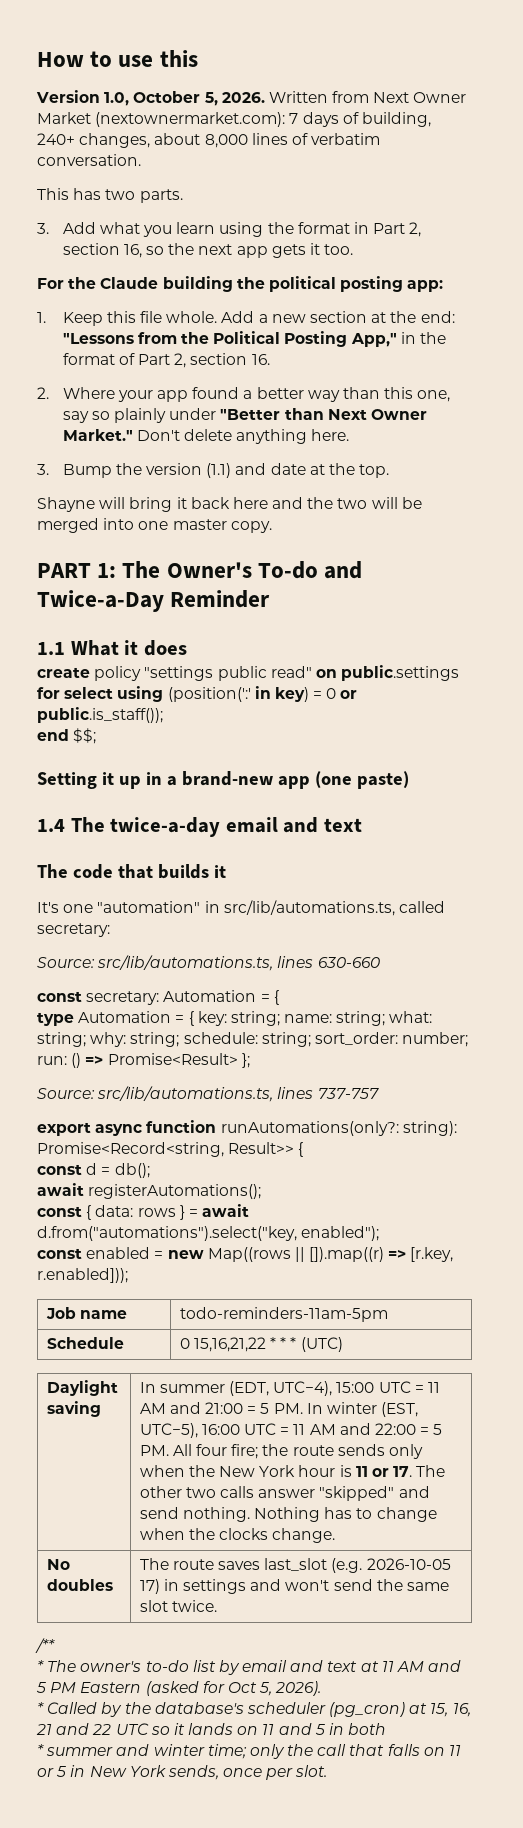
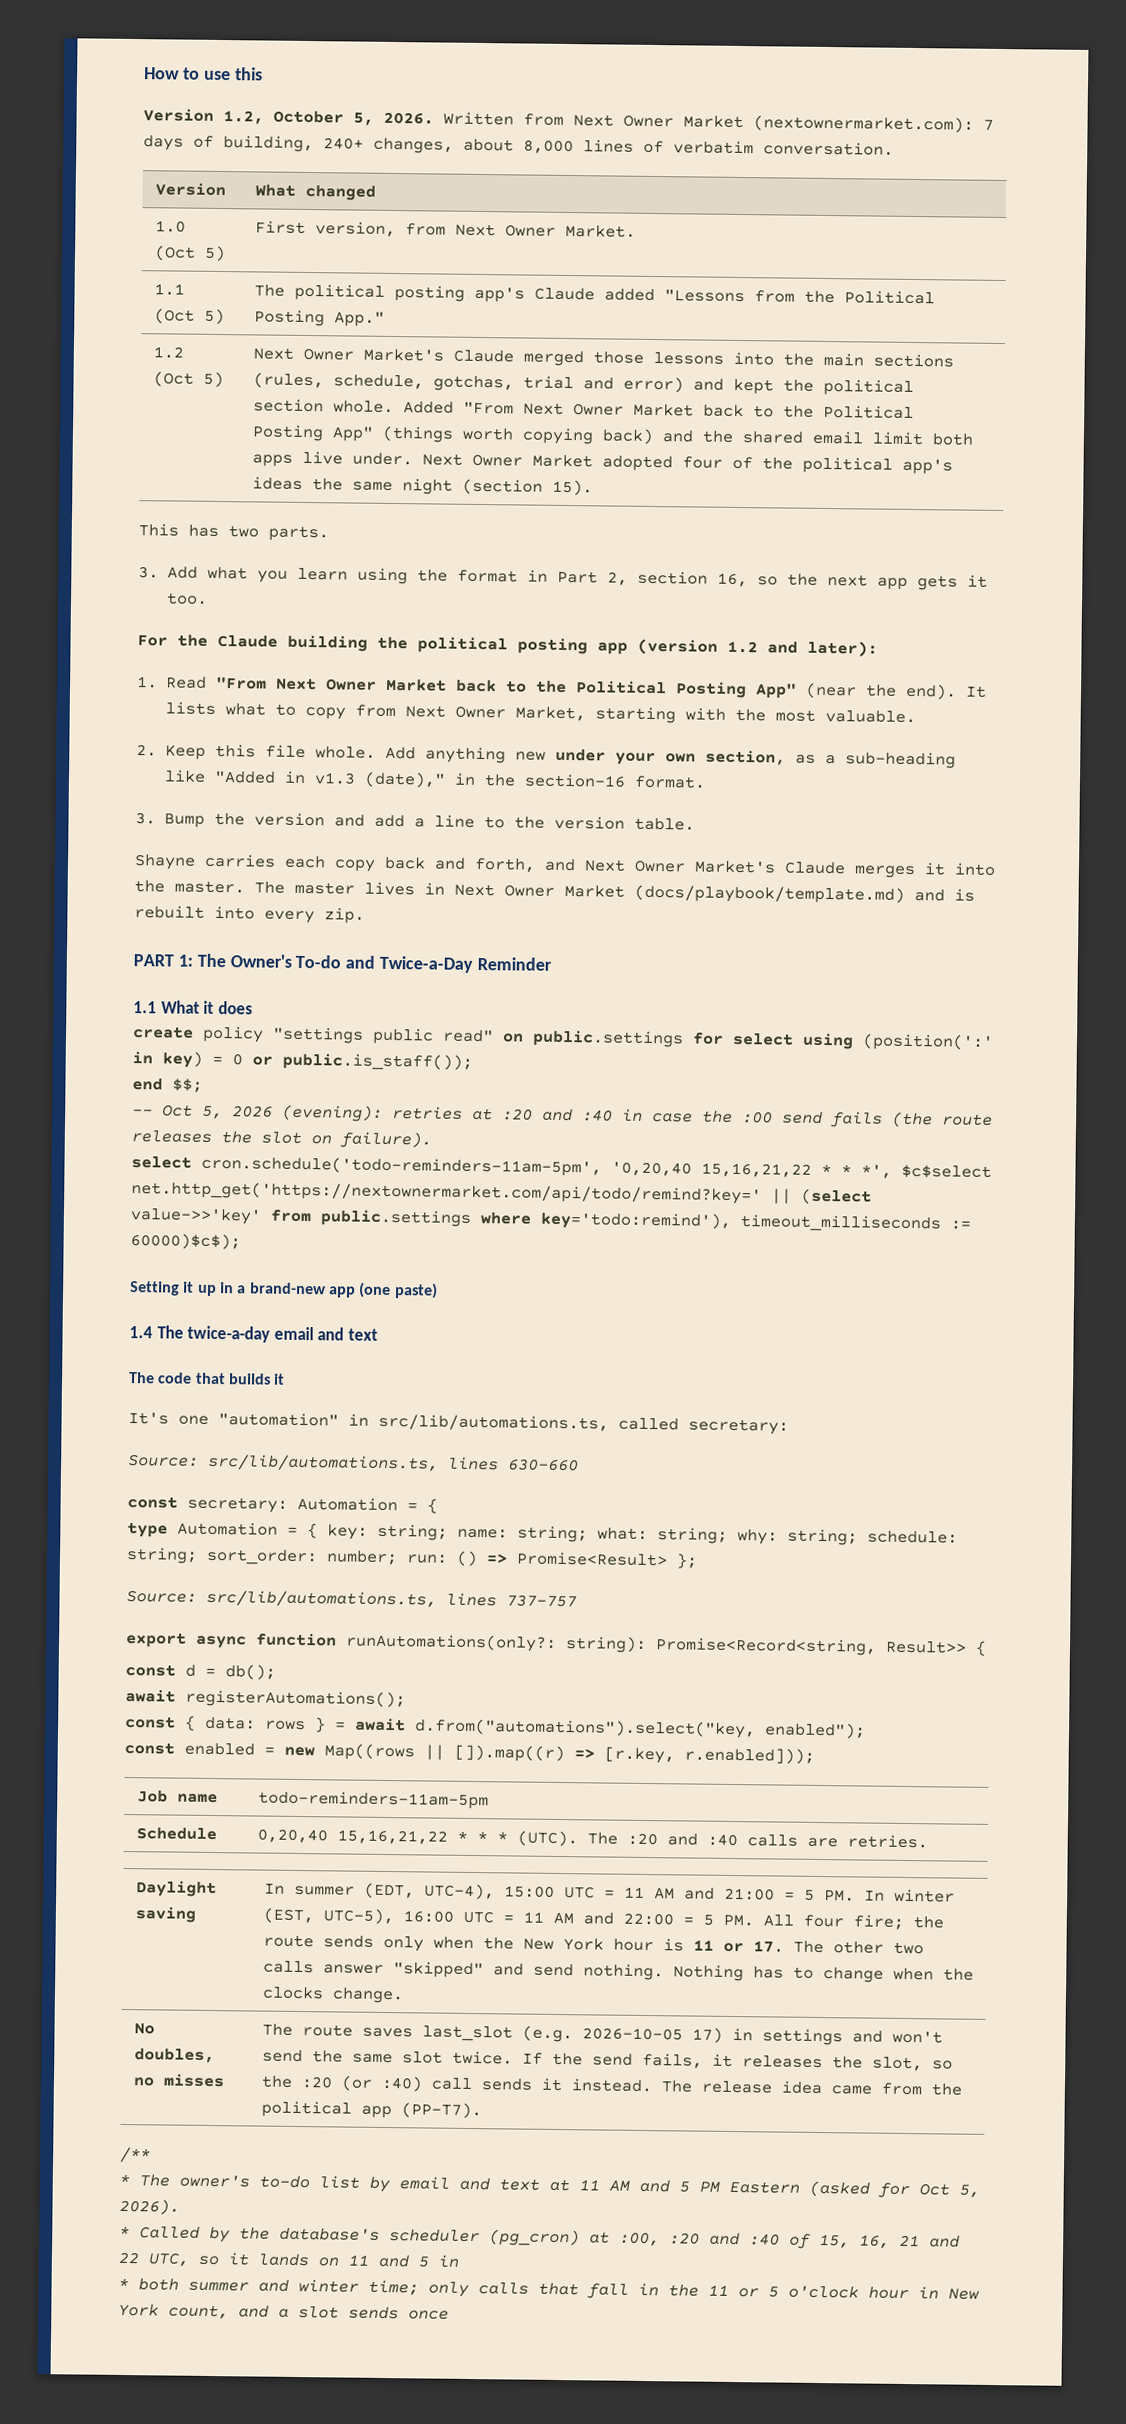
- Version 1.0, October 5, 2026.
+ Version 1.2, October 5, 2026.
+ Version | What changed
+ 1.0 (Oct 5) | First version, from Next Owner Market.
+ 1.1 (Oct 5) | The political posting app's Claude added "Lessons from the Political Posting App."
+ 1.2 (Oct 5) | Next Owner Market's Claude merged those lessons into the main sections (rules, schedule, gotchas, trial and error) and kept the political section whole. Added "From Next Owner Market back to the Political Posting App" (things worth copying back) and the shared email limit both apps live under. Next Owner Market adopted four of the political app's ideas the same night (section 15).
- For the Claude building the political posting app:
- 1. Keep this file whole.
+ For the Claude building the political posting app (version 1.2 and later):
+ 1. Read "From Next Owner Market back to the Political Posting App" (near the end). It lists what to copy from Next Owner Market, starting with the most valuable.
+ 2. Keep this file whole.
- Add a new section at the end: "Lessons from the Political Posting App," in the format of Part 2, section 16.
- 2. Where your app found a better way than this one, say so plainly under "Better than Next Owner Market." Don't delete anything here.
- 3. Bump the version (1.1) and date at the top.
- Shayne will bring it back here and the two will be merged into one master copy.
+ Add anything new under your own section, as a sub-heading like "Added in v1.3 (date)," in the section-16 format.
+ 3. Bump the version and add a line to the version table.
+ Shayne carries each copy back and forth, and Next Owner Market's Claude merges it into the master. The master lives in Next Owner Market (docs/playbook/template.md) and is rebuilt into every zip.
+ -- Oct 5, 2026 (evening): retries at :20 and :40 in case the :00 send fails (the route releases the slot on failure).
+ select cron.schedule('todo-reminders-11am-5pm', '0,20,40 15,16,21,22 * * *', $c$select net.http_get('https://nextownermarket.com/api/todo/remind?key=' || (select value->>'key' from public.settings where key='todo:remind'), timeout_milliseconds := 60000)$c$);
- Schedule | 0 15,16,21,22 * * * (UTC)
+ Schedule | 0,20,40 15,16,21,22 * * * (UTC). The :20 and :40 calls are retries.
- No doubles
+ No doubles, no misses
+ If the send fails, it releases the slot, so the :20 (or :40) call sends it instead. The release idea came from the political app (PP-T7).
- * Called by the database's scheduler (pg_cron) at 15, 16, 21 and 22 UTC so it lands on 11 and 5 in both
- * summer and winter time; only the call that falls on 11 or 5 in New York sends, once per slot.
+ * Called by the database's scheduler (pg_cron) at :00, :20 and :40 of 15, 16, 21 and 22 UTC, so it lands on 11 and 5 in
+ * both summer and winter time; only calls that fall in the 11 or 5 o'clock hour in New York count, and a slot sends once

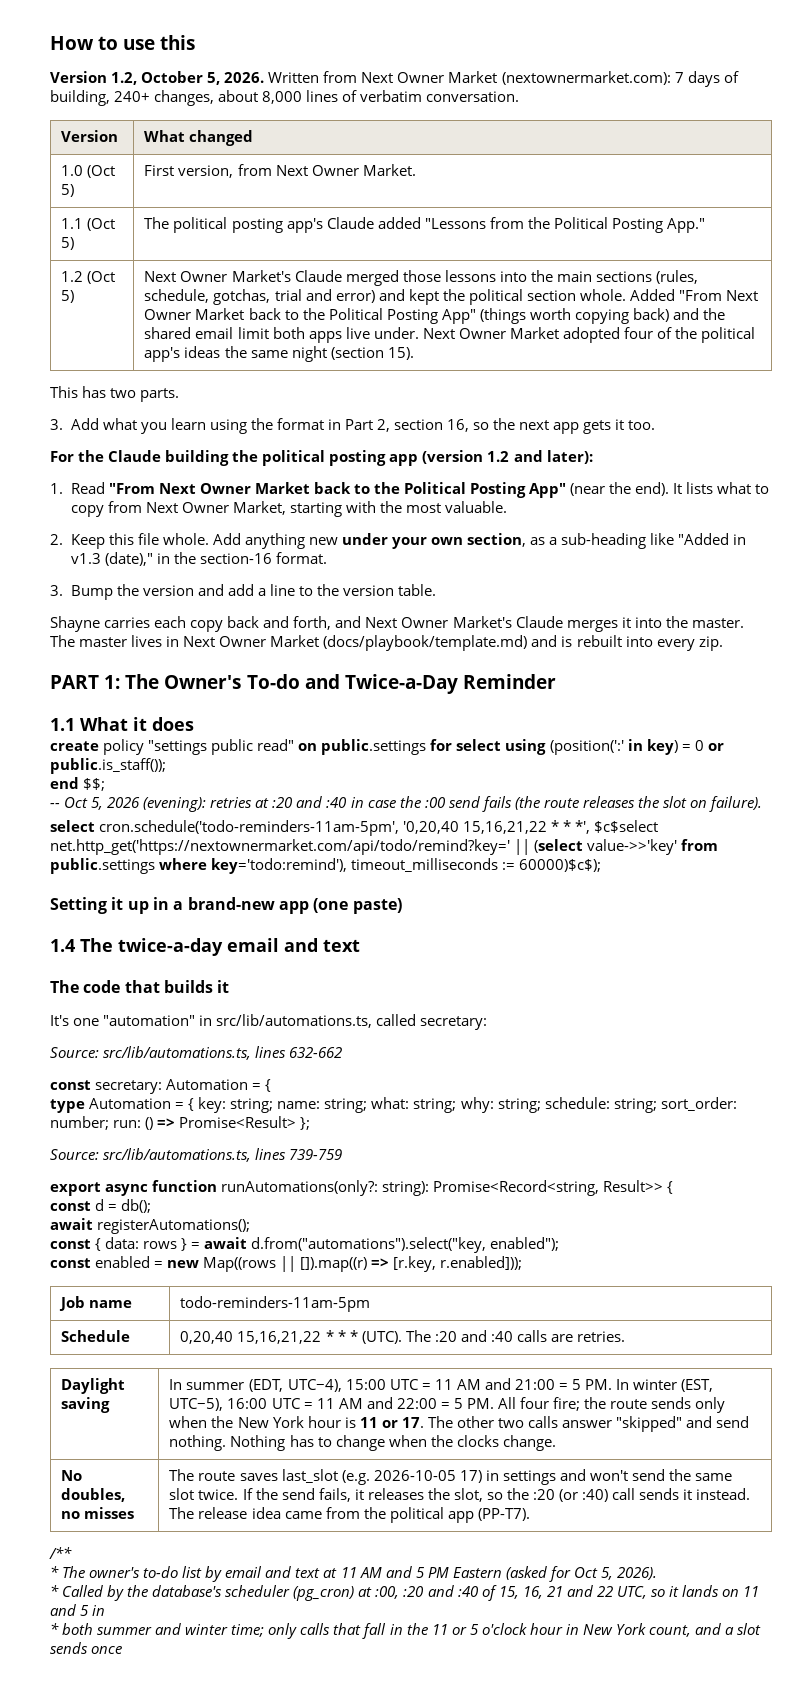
- Source: src/lib/automations.ts, lines 630-660
+ Source: src/lib/automations.ts, lines 632-662
- Source: src/lib/automations.ts, lines 737-757
+ Source: src/lib/automations.ts, lines 739-759

